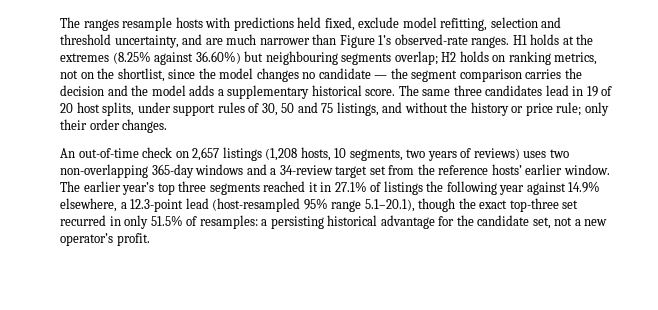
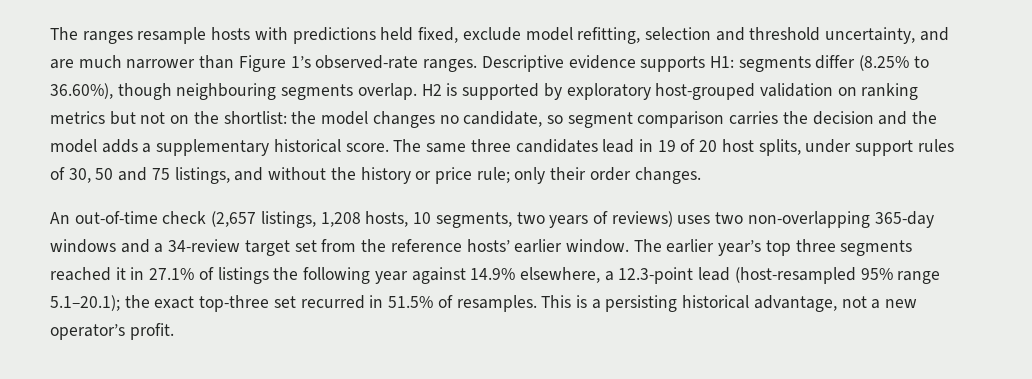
- H1 holds at the extremes (8.25% against 36.60%) but neighbouring segments overlap; H2 holds on ranking metrics, not on the shortlist, since the model changes no candidate — the segment comparison carries the decision and the model adds a supplementary historical score.
+ Descriptive evidence supports H1: segments differ (8.25% to 36.60%), though neighbouring segments overlap. H2 is supported by exploratory host-grouped validation on ranking metrics but not on the shortlist: the model changes no candidate, so segment comparison carries the decision and the model adds a supplementary historical score.
- An out-of-time check on 2,657 listings (1,208 hosts, 10 segments, two years of reviews) uses two non-overlapping 365-day windows and a 34-review target set from the reference hosts’ earlier window.
+ An out-of-time check (2,657 listings, 1,208 hosts, 10 segments, two years of reviews) uses two non-overlapping 365-day windows and a 34-review target set from the reference hosts’ earlier window.
- The earlier year’s top three segments reached it in 27.1% of listings the following year against 14.9% elsewhere, a 12.3-point lead (host-resampled 95% range 5.1–20.1), though the exact top-three set recurred in only 51.5% of resamples: a persisting historical advantage for the candidate set, not a new operator’s profit.
+ The earlier year’s top three segments reached it in 27.1% of listings the following year against 14.9% elsewhere, a 12.3-point lead (host-resampled 95% range 5.1–20.1); the exact top-three set recurred in 51.5% of resamples. This is a persisting historical advantage, not a new operator’s profit.

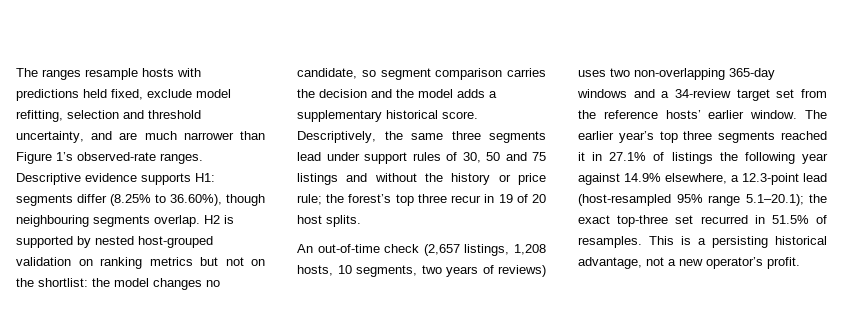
- H2 is supported by exploratory host-grouped validation on ranking metrics but not on the shortlist: the model changes no candidate, so segment comparison carries the decision and the model adds a supplementary historical score.
+ H2 is supported by nested host-grouped validation on ranking metrics but not on the shortlist: the model changes no candidate, so segment comparison carries the decision and the model adds a supplementary historical score.
- The same three candidates lead in 19 of 20 host splits, under support rules of 30, 50 and 75 listings, and without the history or price rule; only their order changes.
+ Descriptively, the same three segments lead under support rules of 30, 50 and 75 listings and without the history or price rule; the forest’s top three recur in 19 of 20 host splits.

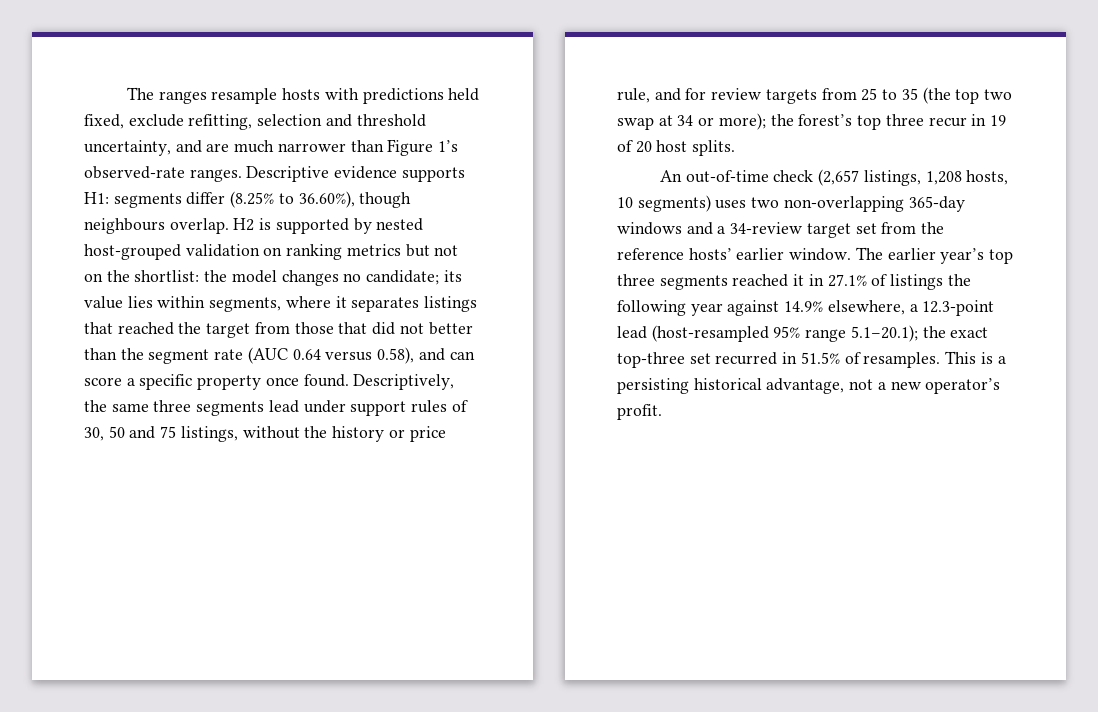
- The ranges resample hosts with predictions held fixed, exclude model refitting, selection and threshold uncertainty, and are much narrower than Figure 1’s observed-rate ranges.
+ The ranges resample hosts with predictions held fixed, exclude refitting, selection and threshold uncertainty, and are much narrower than Figure 1’s observed-rate ranges.
- Descriptive evidence supports H1: segments differ (8.25% to 36.60%), though neighbouring segments overlap.
+ Descriptive evidence supports H1: segments differ (8.25% to 36.60%), though neighbours overlap.
- H2 is supported by nested host-grouped validation on ranking metrics but not on the shortlist: the model changes no candidate, so segment comparison carries the decision and the model adds a supplementary historical score.
+ H2 is supported by nested host-grouped validation on ranking metrics but not on the shortlist: the model changes no candidate; its value lies within segments, where it separates listings that reached the target from those that did not better than the segment rate (AUC 0.64 versus 0.58), and can score a specific property once found.
- Descriptively, the same three segments lead under support rules of 30, 50 and 75 listings and without the history or price rule; the forest’s top three recur in 19 of 20 host splits.
+ Descriptively, the same three segments lead under support rules of 30, 50 and 75 listings, without the history or price rule, and for review targets from 25 to 35 (the top two swap at 34 or more); the forest’s top three recur in 19 of 20 host splits.
- An out-of-time check (2,657 listings, 1,208 hosts, 10 segments, two years of reviews) uses two non-overlapping 365-day windows and a 34-review target set from the reference hosts’ earlier window.
+ An out-of-time check (2,657 listings, 1,208 hosts, 10 segments) uses two non-overlapping 365-day windows and a 34-review target set from the reference hosts’ earlier window.

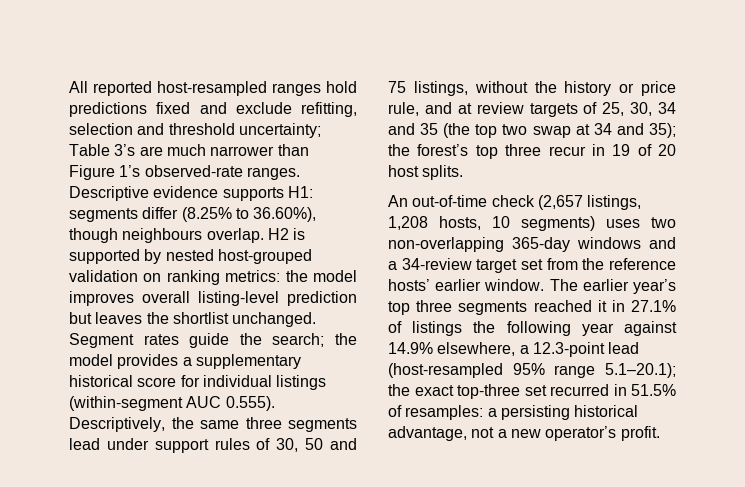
- The ranges resample hosts with predictions held fixed, exclude refitting, selection and threshold uncertainty, and are much narrower than Figure 1’s observed-rate ranges.
+ All reported host-resampled ranges hold predictions fixed and exclude refitting, selection and threshold uncertainty; Table 3’s are much narrower than Figure 1’s observed-rate ranges.
- H2 is supported by nested host-grouped validation on ranking metrics but not on the shortlist: the model changes no candidate; its value lies within segments, where it separates listings that reached the target from those that did not better than the segment rate (AUC 0.64 versus 0.58), and can score a specific property once found. Descriptively, the same three segments lead under support rules of 30, 50 and 75 listings, without the history or price rule, and for review targets from 25 to 35 (the top two swap at 34 or more); the forest’s top three recur in 19 of 20 host splits.
+ H2 is supported by nested host-grouped validation on ranking metrics: the model improves overall listing-level prediction but leaves the shortlist unchanged. Segment rates guide the search; the model provides a supplementary historical score for individual listings (within-segment AUC 0.555). Descriptively, the same three segments lead under support rules of 30, 50 and 75 listings, without the history or price rule, and at review targets of 25, 30, 34 and 35 (the top two swap at 34 and 35); the forest’s top three recur in 19 of 20 host splits.
- The earlier year’s top three segments reached it in 27.1% of listings the following year against 14.9% elsewhere, a 12.3-point lead (host-resampled 95% range 5.1–20.1); the exact top-three set recurred in 51.5% of resamples. This is a persisting historical advantage, not a new operator’s profit.
+ The earlier year’s top three segments reached it in 27.1% of listings the following year against 14.9% elsewhere, a 12.3-point lead (host-resampled 95% range 5.1–20.1); the exact top-three set recurred in 51.5% of resamples: a persisting historical advantage, not a new operator’s profit.

